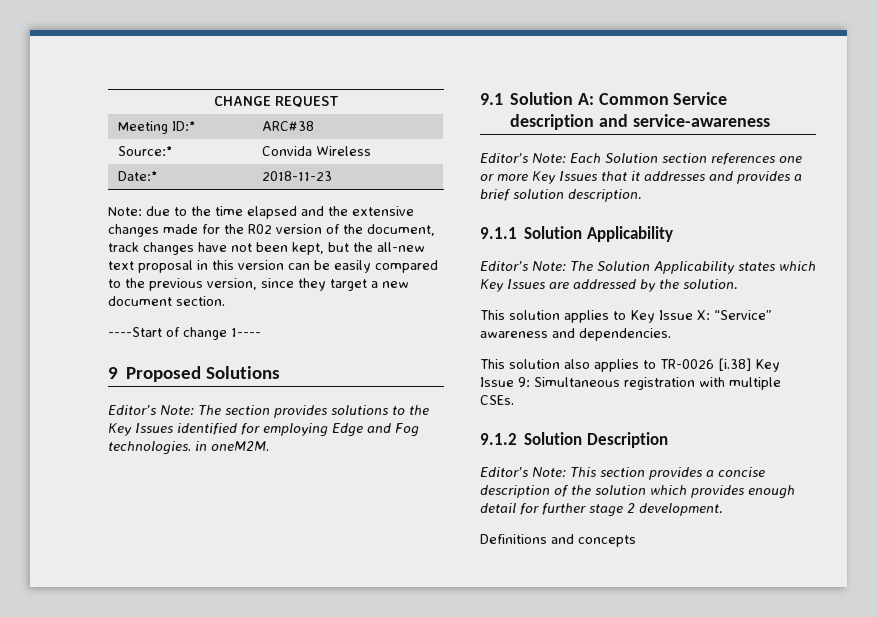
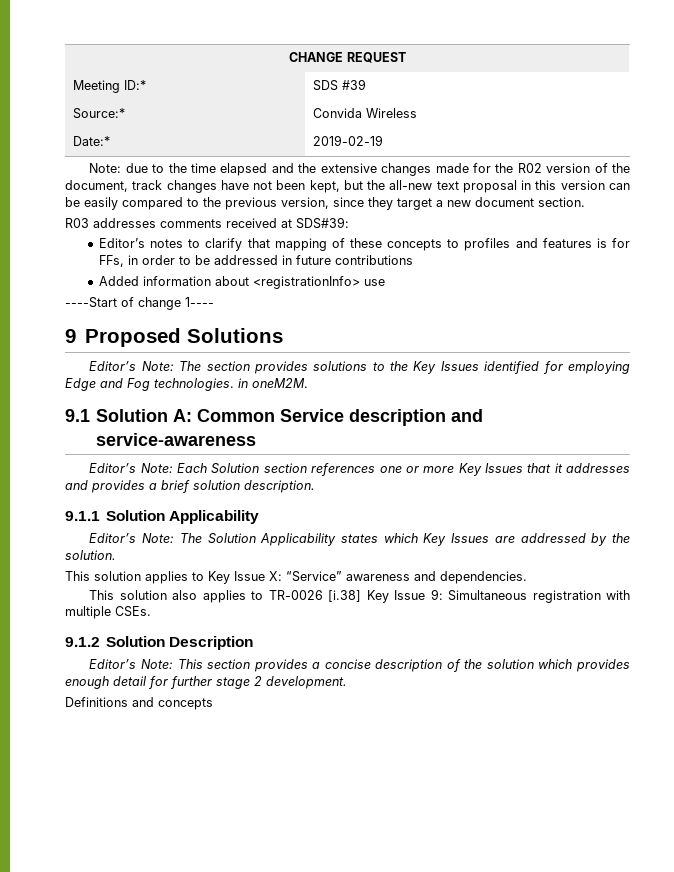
- Meeting ID:* | ARC#38
+ Meeting ID:* | SDS #39
- Date:* | 2018-11-23
+ Date:* | 2019-02-19
+ R03 addresses comments received at SDS#39:
+ Editor’s notes to clarify that mapping of these concepts to profiles and features is for FFs, in order to be addressed in future contributions
+ Added information about <registrationInfo> use

